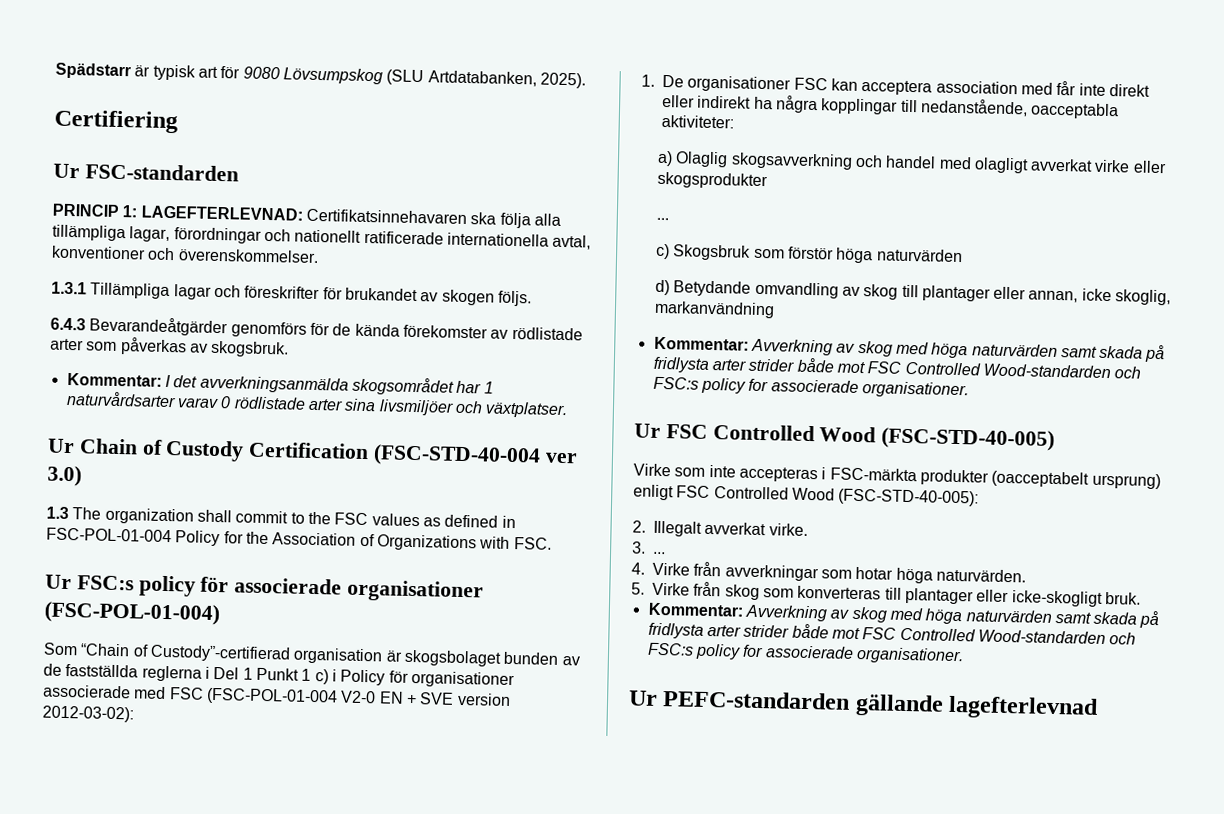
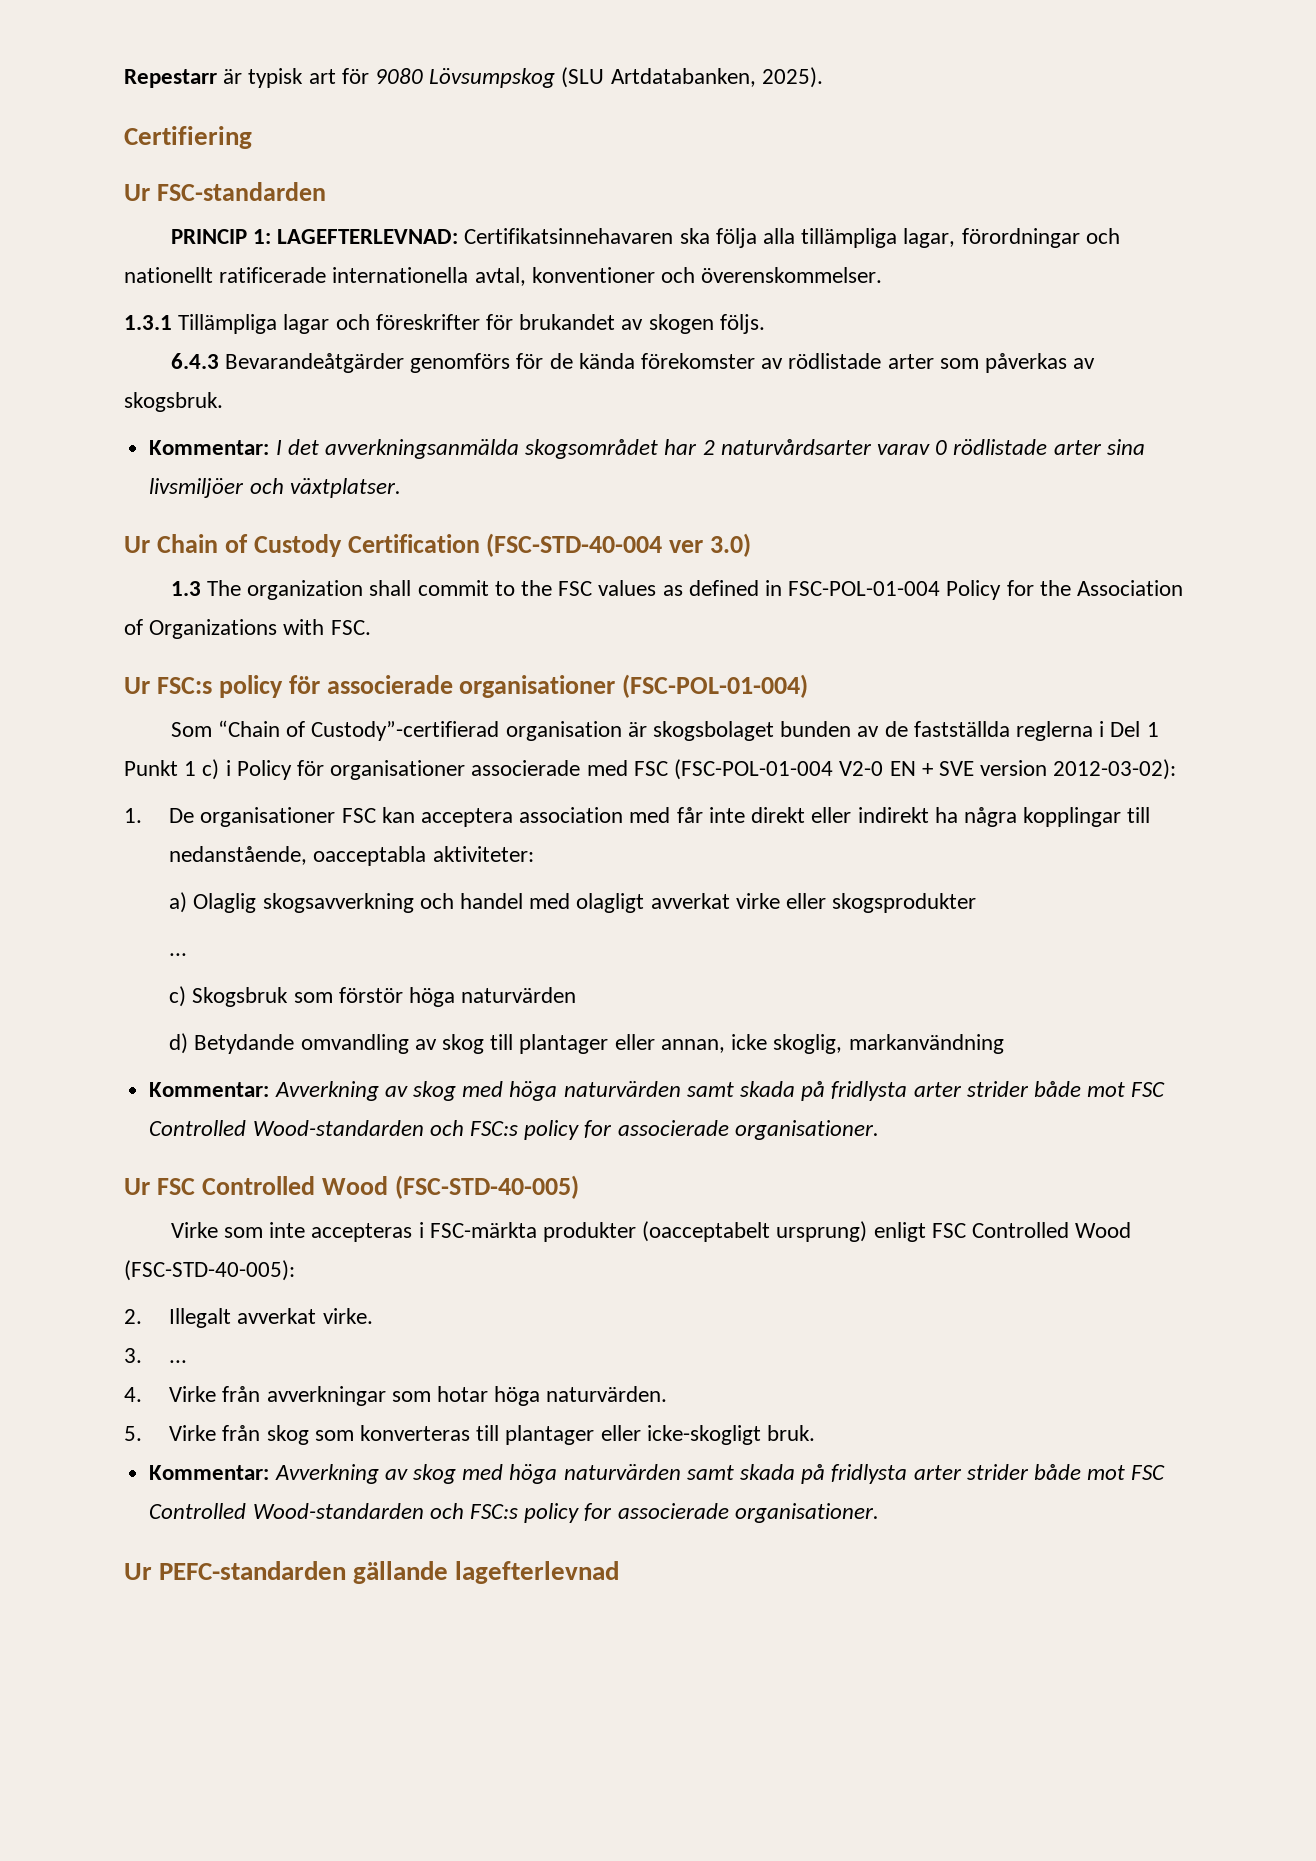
- Spädstarr är typisk art för 9080 Lövsumpskog (SLU Artdatabanken, 2025).
+ Repestarr är typisk art för 9080 Lövsumpskog (SLU Artdatabanken, 2025).
- Kommentar: I det avverkningsanmälda skogsområdet har 1 naturvårdsarter varav 0 rödlistade arter sina livsmiljöer och växtplatser.
+ Kommentar: I det avverkningsanmälda skogsområdet har 2 naturvårdsarter varav 0 rödlistade arter sina livsmiljöer och växtplatser.

